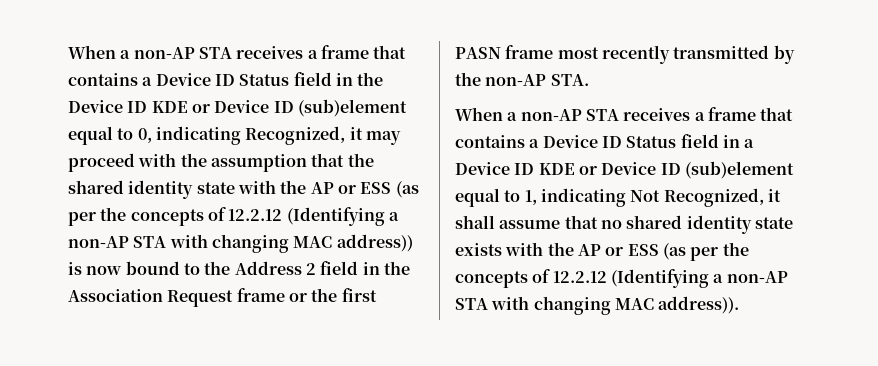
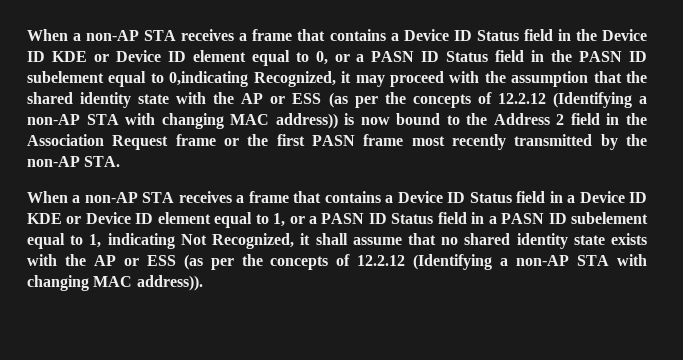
- When a non-AP STA receives a frame that contains a Device ID Status field in the Device ID KDE or Device ID (sub)element equal to 0, indicating Recognized, it may proceed with the assumption that the shared identity state with the AP or ESS (as per the concepts of 12.2.12 (Identifying a non-AP STA with changing MAC address)) is now bound to the Address 2 field in the Association Request frame or the first PASN frame most recently transmitted by the non-AP STA.
+ When a non-AP STA receives a frame that contains a Device ID Status field in the Device ID KDE or Device ID element equal to 0, or a PASN ID Status field in the PASN ID subelement equal to 0,indicating Recognized, it may proceed with the assumption that the shared identity state with the AP or ESS (as per the concepts of 12.2.12 (Identifying a non-AP STA with changing MAC address)) is now bound to the Address 2 field in the Association Request frame or the first PASN frame most recently transmitted by the non-AP STA.
- When a non-AP STA receives a frame that contains a Device ID Status field in a Device ID KDE or Device ID (sub)element equal to 1, indicating Not Recognized, it shall assume that no shared identity state exists with the AP or ESS (as per the concepts of 12.2.12 (Identifying a non-AP STA with changing MAC address)).
+ When a non-AP STA receives a frame that contains a Device ID Status field in a Device ID KDE or Device ID element equal to 1, or a PASN ID Status field in a PASN ID subelement equal to 1, indicating Not Recognized, it shall assume that no shared identity state exists with the AP or ESS (as per the concepts of 12.2.12 (Identifying a non-AP STA with changing MAC address)).

